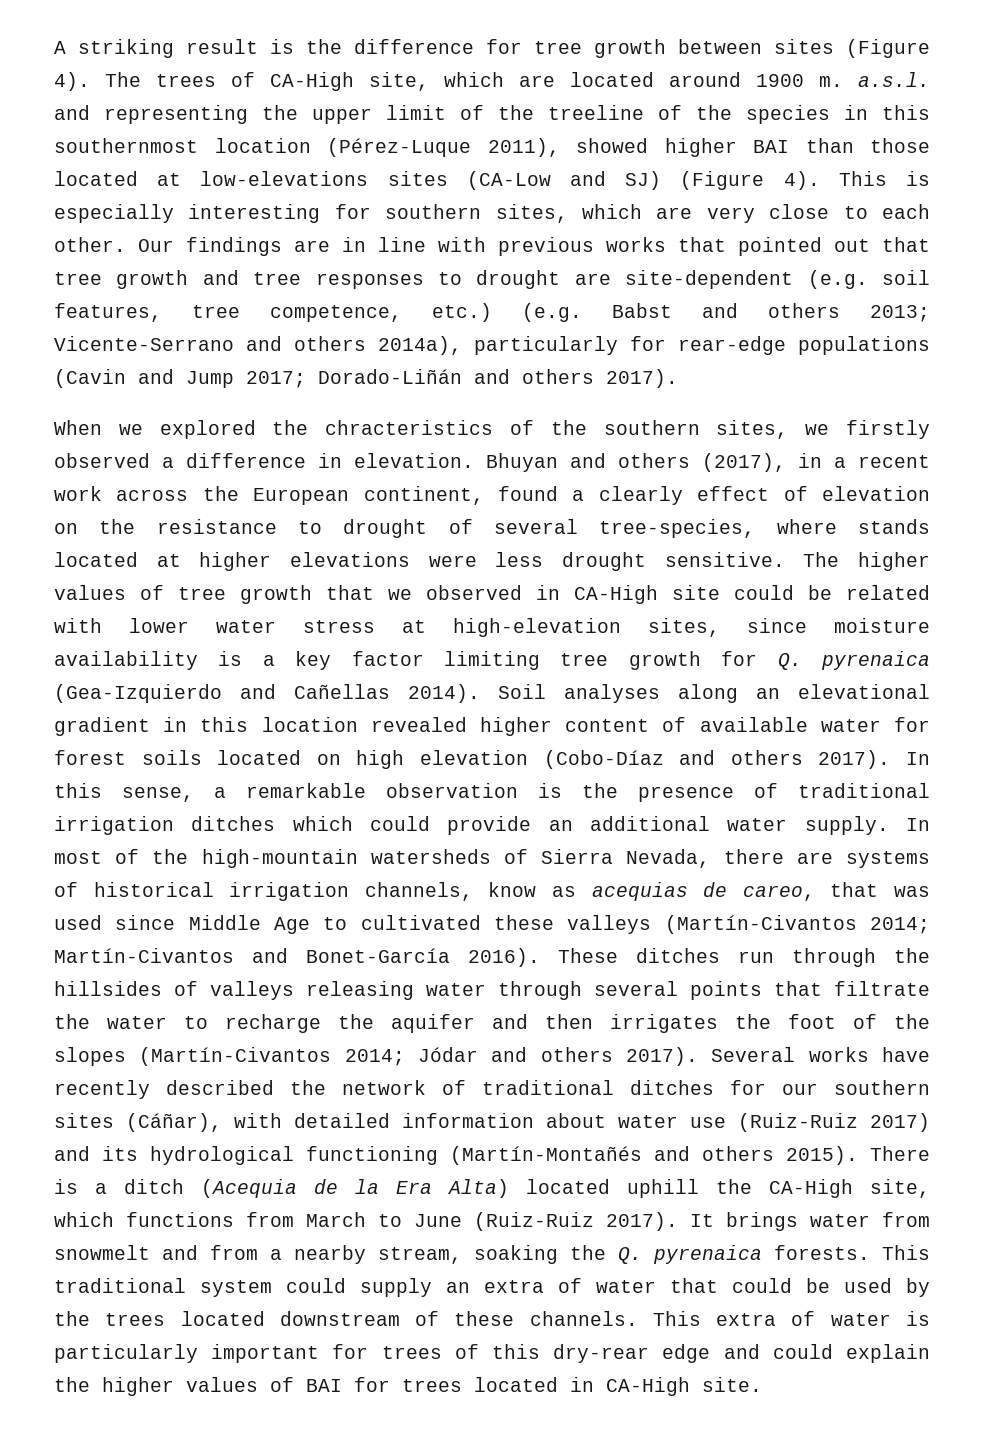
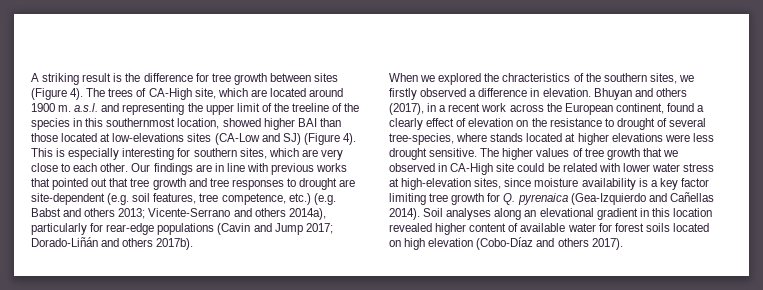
- The trees of CA-High site, which are located around 1900 m. a.s.l. and representing the upper limit of the treeline of the species in this southernmost location (Pérez-Luque 2011), showed higher BAI than those located at low-elevations sites (CA-Low and SJ) (Figure 4).
+ The trees of CA-High site, which are located around 1900 m. a.s.l. and representing the upper limit of the treeline of the species in this southernmost location, showed higher BAI than those located at low-elevations sites (CA-Low and SJ) (Figure 4).
- Our findings are in line with previous works that pointed out that tree growth and tree responses to drought are site-dependent (e.g. soil features, tree competence, etc.) (e.g. Babst and others 2013; Vicente-Serrano and others 2014a), particularly for rear-edge populations (Cavin and Jump 2017; Dorado-Liñán and others 2017).
+ Our findings are in line with previous works that pointed out that tree growth and tree responses to drought are site-dependent (e.g. soil features, tree competence, etc.) (e.g. Babst and others 2013; Vicente-Serrano and others 2014a), particularly for rear-edge populations (Cavin and Jump 2017; Dorado-Liñán and others 2017b).
- In this sense, a remarkable observation is the presence of traditional irrigation ditches which could provide an additional water supply. In most of the high-mountain watersheds of Sierra Nevada, there are systems of historical irrigation channels, know as acequias de careo, that was used since Middle Age to cultivated these valleys (Martín-Civantos 2014; Martín-Civantos and Bonet-García 2016). These ditches run through the hillsides of valleys releasing water through several points that filtrate the water to recharge the aquifer and then irrigates the foot of the slopes (Martín-Civantos 2014; Jódar and others 2017). Several works have recently described the network of traditional ditches for our southern sites (Cáñar), with detailed information about water use (Ruiz-Ruiz 2017) and its hydrological functioning (Martín-Montañés and others 2015). There is a ditch (Acequia de la Era Alta) located uphill the CA-High site, which functions from March to June (Ruiz-Ruiz 2017). It brings water from snowmelt and from a nearby stream, soaking the Q. pyrenaica forests. This traditional system could supply an extra of water that could be used by the trees located downstream of these channels. This extra of water is particularly important for trees of this dry-rear edge and could explain the higher values of BAI for trees located in CA-High site.

